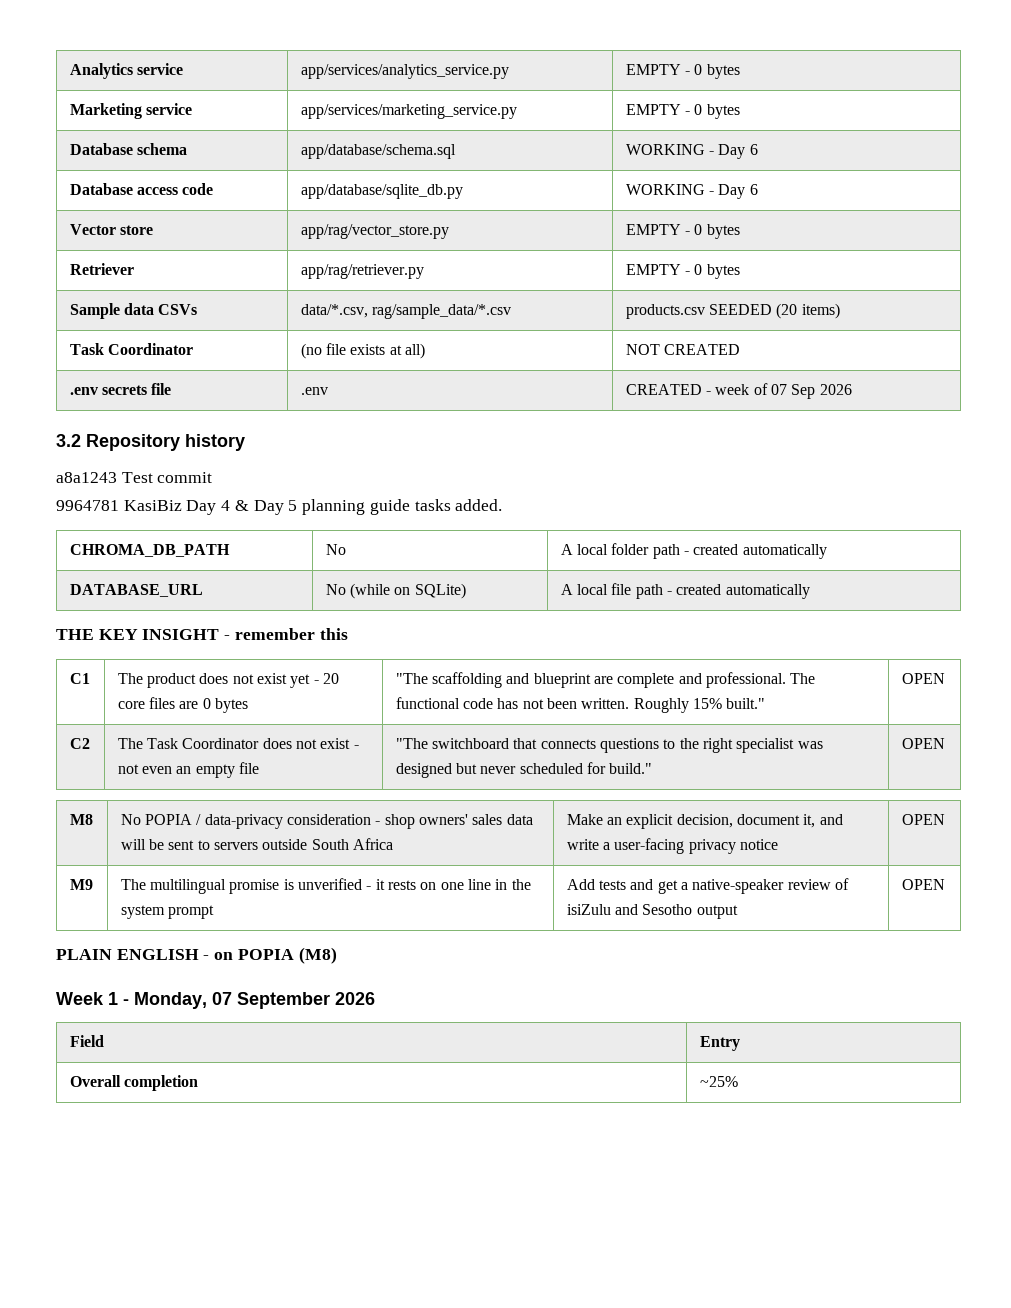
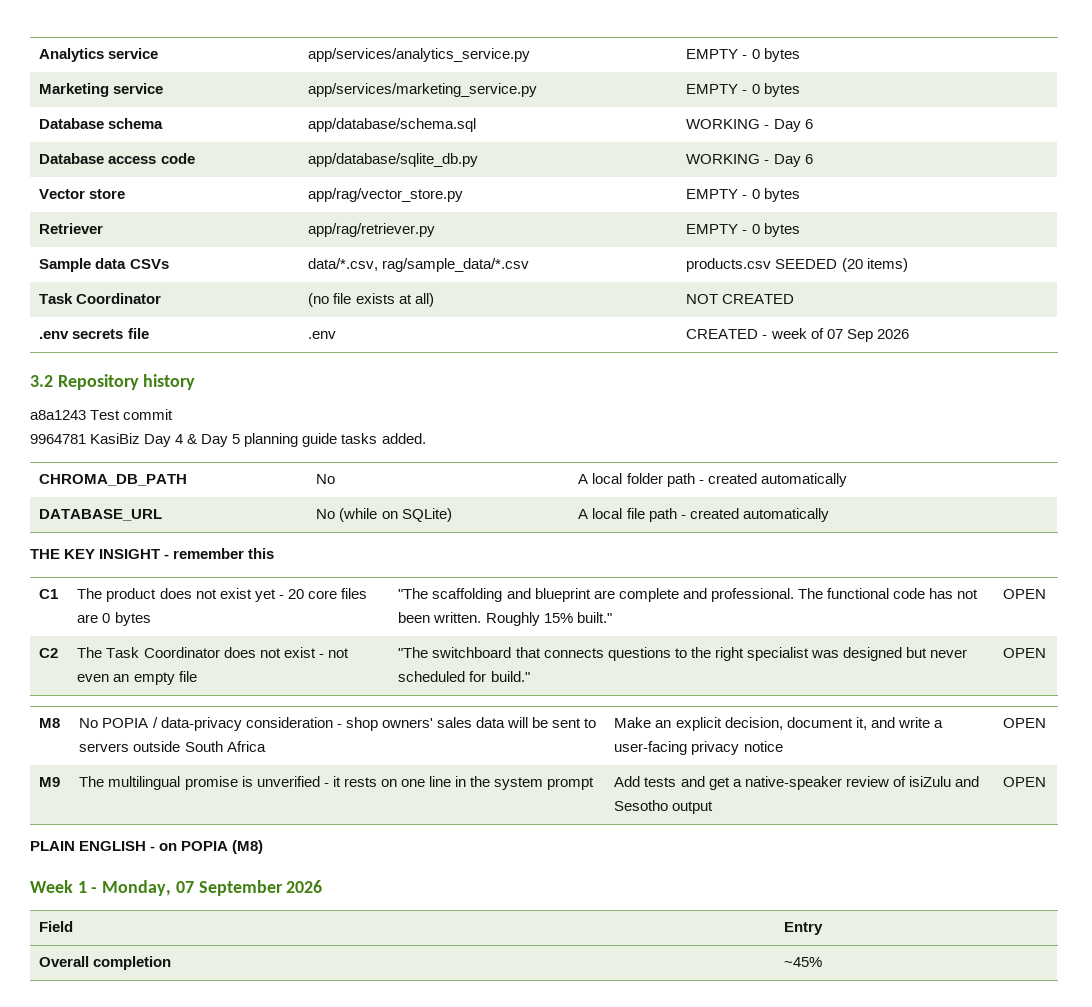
- Overall completion | ~25%
+ Overall completion | ~45%

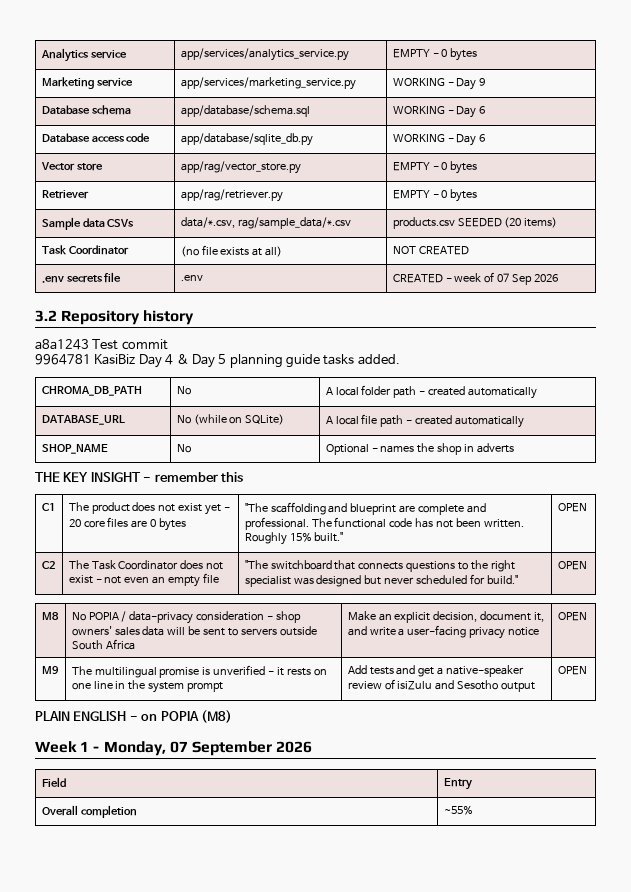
- Marketing service | app/services/marketing_service.py | EMPTY - 0 bytes
+ Marketing service | app/services/marketing_service.py | WORKING - Day 9
+ SHOP_NAME | No | Optional - names the shop in adverts
- Overall completion | ~45%
+ Overall completion | ~55%

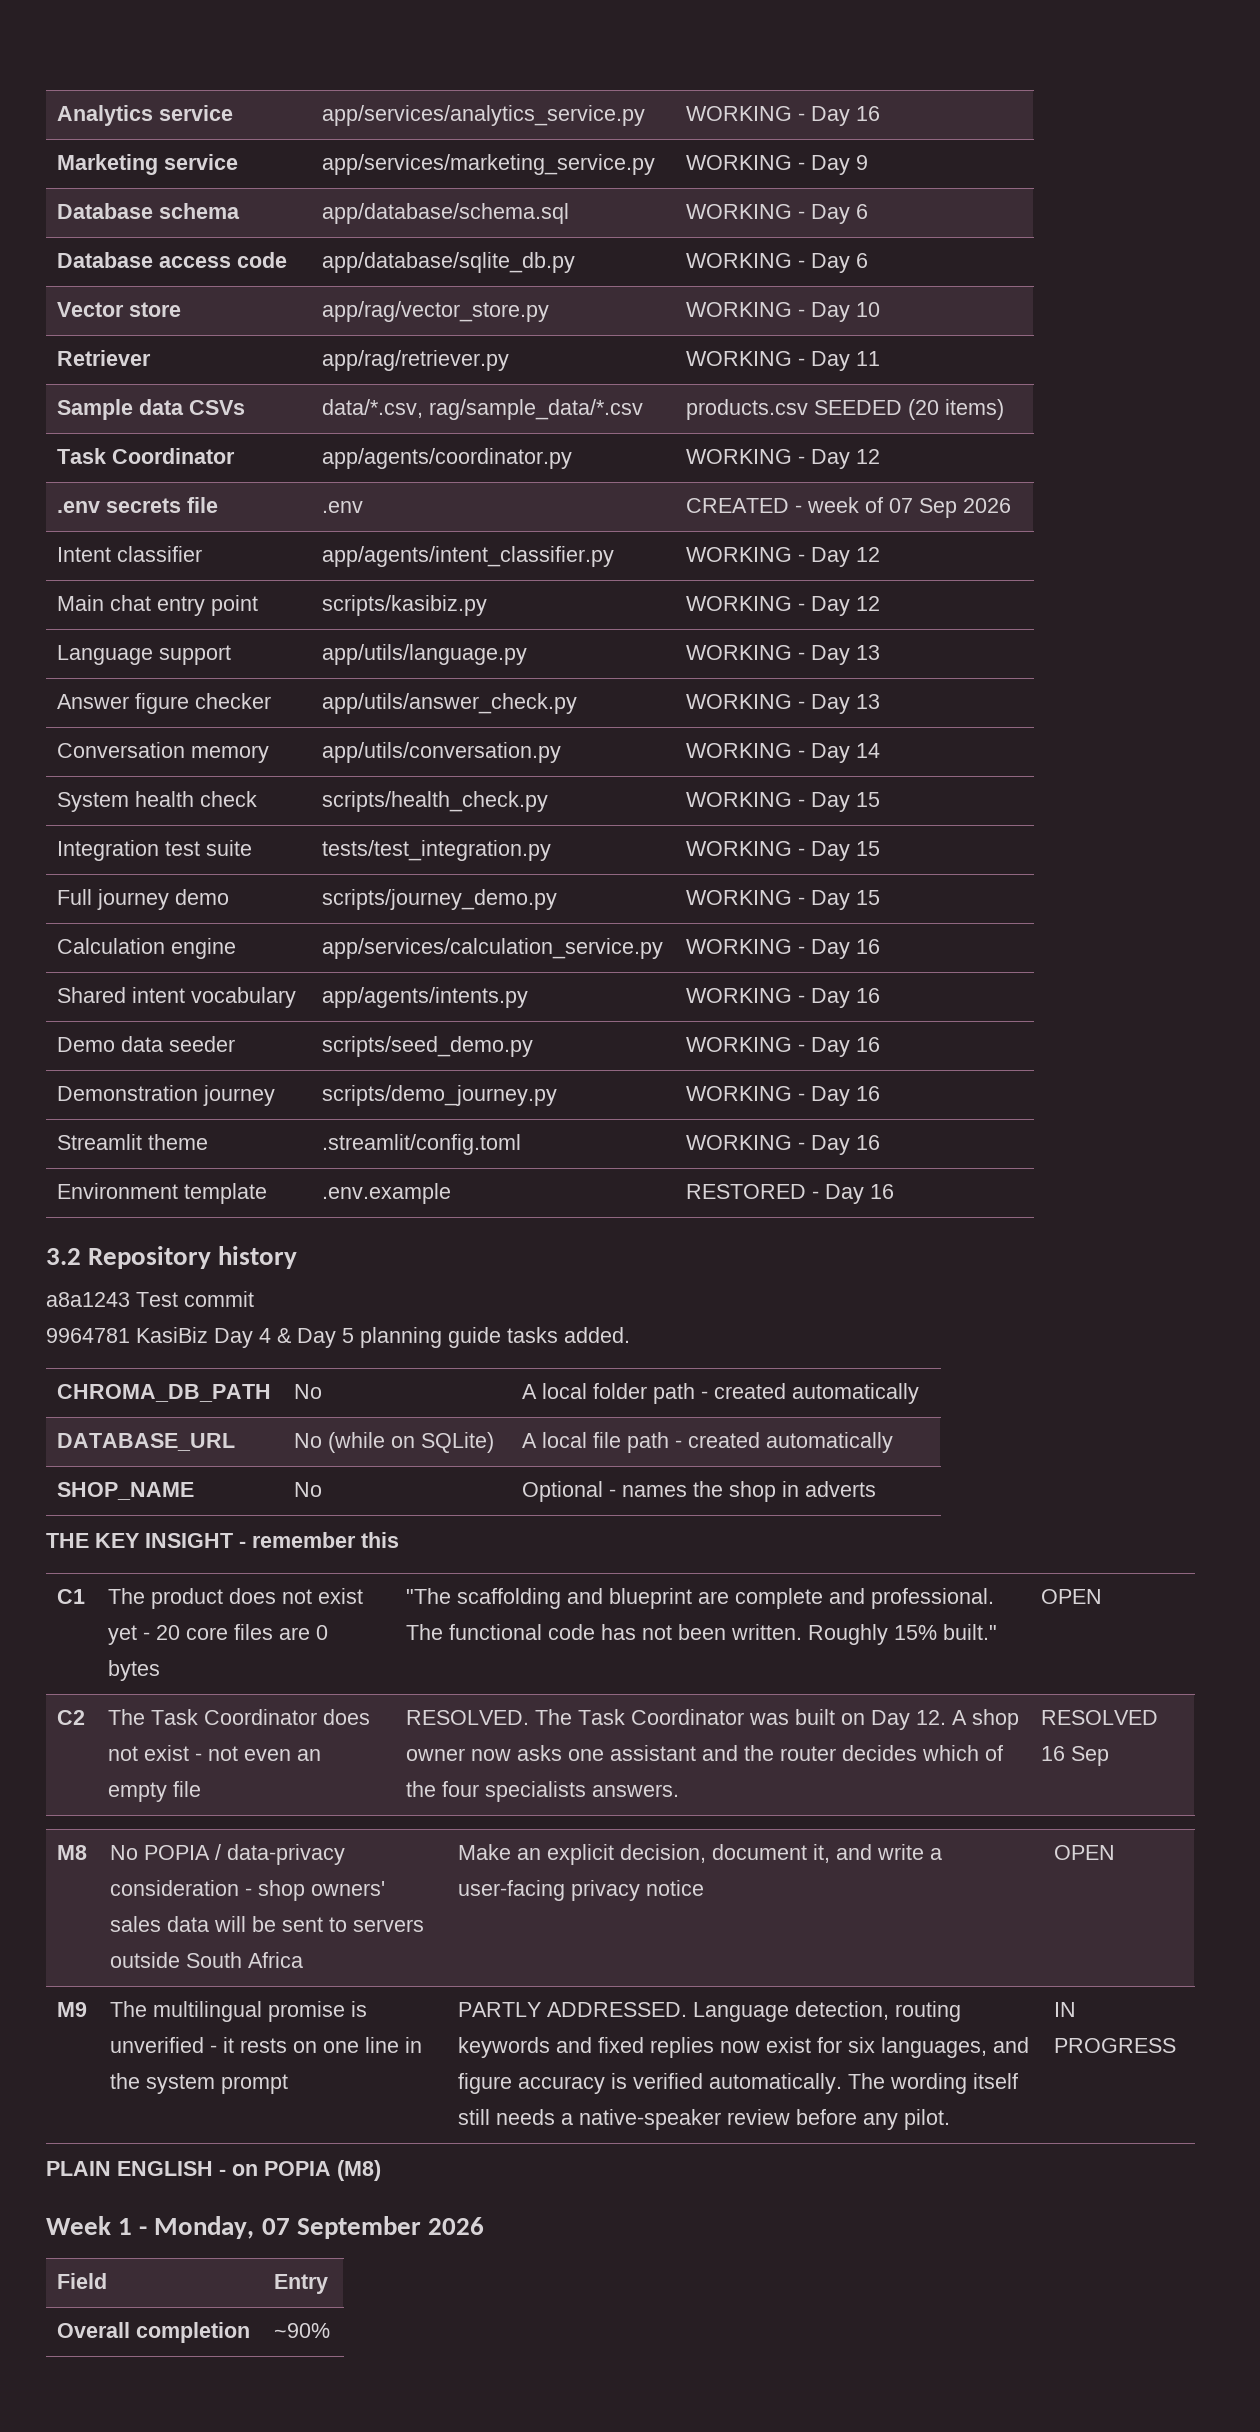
- Analytics service | app/services/analytics_service.py | EMPTY - 0 bytes
+ Analytics service | app/services/analytics_service.py | WORKING - Day 16
- Vector store | app/rag/vector_store.py | EMPTY - 0 bytes
- Retriever | app/rag/retriever.py | EMPTY - 0 bytes
+ Vector store | app/rag/vector_store.py | WORKING - Day 10
+ Retriever | app/rag/retriever.py | WORKING - Day 11
- Task Coordinator | (no file exists at all) | NOT CREATED
+ Task Coordinator | app/agents/coordinator.py | WORKING - Day 12
+ Intent classifier | app/agents/intent_classifier.py | WORKING - Day 12
+ Main chat entry point | scripts/kasibiz.py | WORKING - Day 12
+ Language support | app/utils/language.py | WORKING - Day 13
+ Answer figure checker | app/utils/answer_check.py | WORKING - Day 13
+ Conversation memory | app/utils/conversation.py | WORKING - Day 14
+ System health check | scripts/health_check.py | WORKING - Day 15
+ Integration test suite | tests/test_integration.py | WORKING - Day 15
+ Full journey demo | scripts/journey_demo.py | WORKING - Day 15
+ Calculation engine | app/services/calculation_service.py | WORKING - Day 16
+ Shared intent vocabulary | app/agents/intents.py | WORKING - Day 16
+ Demo data seeder | scripts/seed_demo.py | WORKING - Day 16
+ Demonstration journey | scripts/demo_journey.py | WORKING - Day 16
+ Streamlit theme | .streamlit/config.toml | WORKING - Day 16
+ Environment template | .env.example | RESTORED - Day 16
- "The switchboard that connects questions to the right specialist was designed but never scheduled for build." | OPEN
+ RESOLVED. The Task Coordinator was built on Day 12. A shop owner now asks one assistant and the router decides which of the four specialists answers. | RESOLVED 16 Sep
- Add tests and get a native-speaker review of isiZulu and Sesotho output | OPEN
+ PARTLY ADDRESSED. Language detection, routing keywords and fixed replies now exist for six languages, and figure accuracy is verified automatically. The wording itself still needs a native-speaker review before any pilot. | IN PROGRESS
- Overall completion | ~55%
+ Overall completion | ~90%

